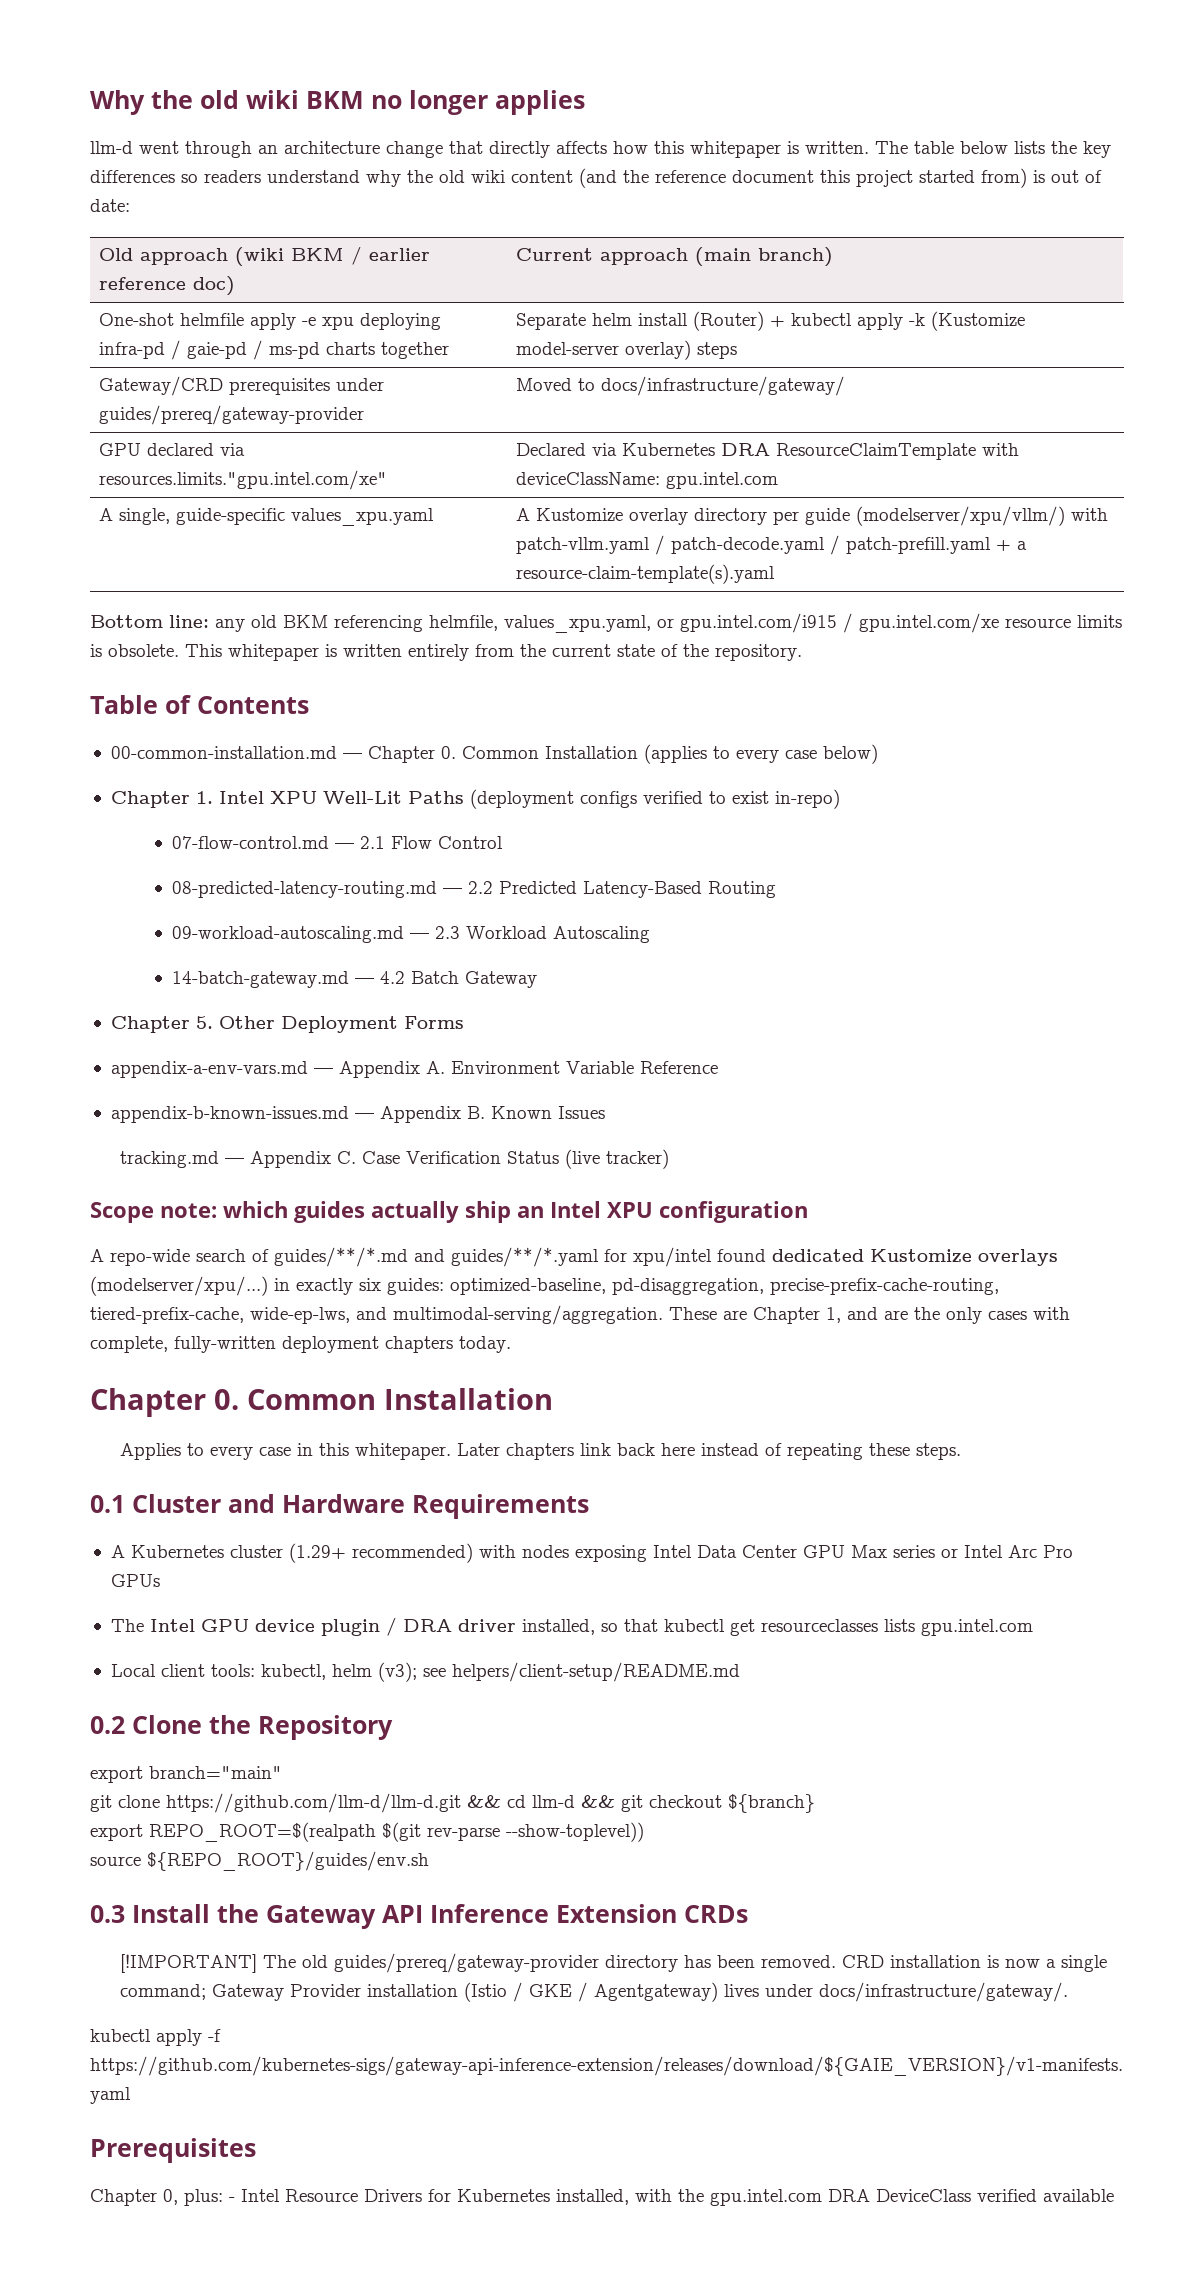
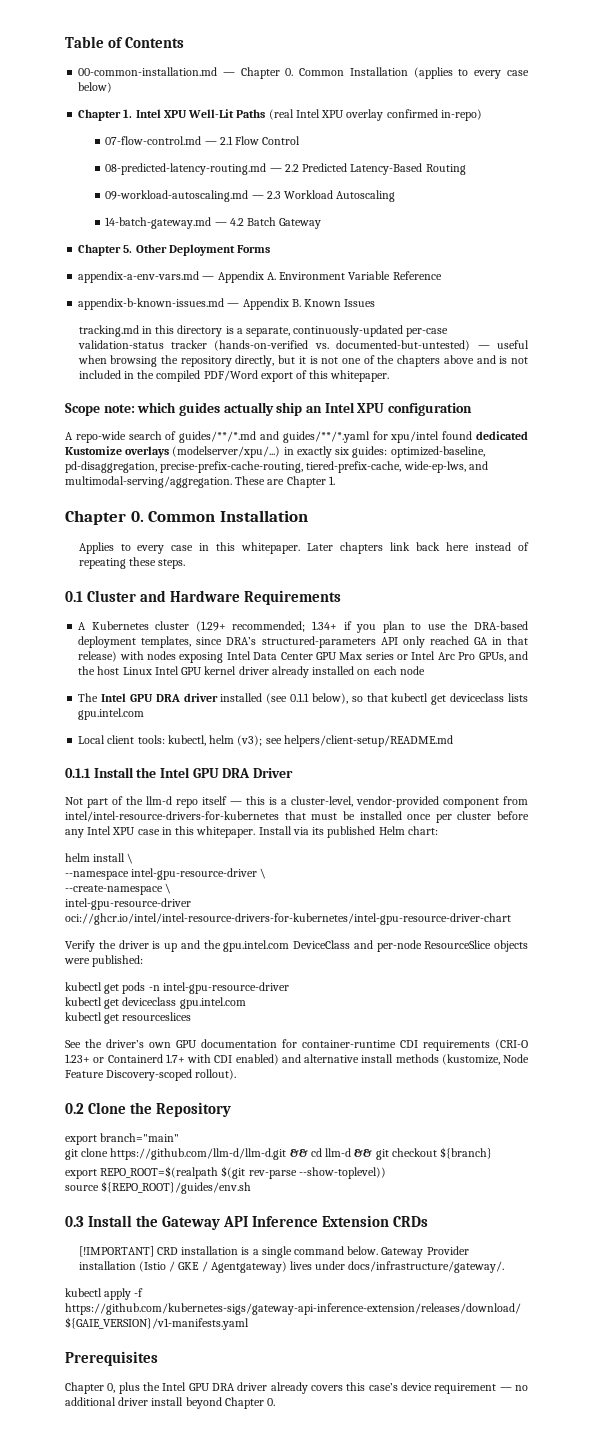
- Why the old wiki BKM no longer applies
- llm-d went through an architecture change that directly affects how this whitepaper is written. The table below lists the key differences so readers understand why the old wiki content (and the reference document this project started from) is out of date:
- Old approach (wiki BKM / earlier reference doc) | Current approach (main branch)
- One-shot helmfile apply -e xpu deploying infra-pd / gaie-pd / ms-pd charts together | Separate helm install (Router) + kubectl apply -k (Kustomize model-server overlay) steps
- Gateway/CRD prerequisites under guides/prereq/gateway-provider | Moved to docs/infrastructure/gateway/
- GPU declared via resources.limits."gpu.intel.com/xe" | Declared via Kubernetes DRA ResourceClaimTemplate with deviceClassName: gpu.intel.com
- A single, guide-specific values_xpu.yaml | A Kustomize overlay directory per guide (modelserver/xpu/vllm/) with patch-vllm.yaml / patch-decode.yaml / patch-prefill.yaml + a resource-claim-template(s).yaml
- Bottom line: any old BKM referencing helmfile, values_xpu.yaml, or gpu.intel.com/i915 / gpu.intel.com/xe resource limits is obsolete. This whitepaper is written entirely from the current state of the repository.
- Chapter 1. Intel XPU Well-Lit Paths (deployment configs verified to exist in-repo)
+ Chapter 1. Intel XPU Well-Lit Paths (real Intel XPU overlay confirmed in-repo)
- tracking.md — Appendix C. Case Verification Status (live tracker)
+ tracking.md in this directory is a separate, continuously-updated per-case validation-status tracker (hands-on-verified vs. documented-but-untested) — useful when browsing the repository directly, but it is not one of the chapters above and is not included in the compiled PDF/Word export of this whitepaper.
- These are Chapter 1, and are the only cases with complete, fully-written deployment chapters today.
+ These are Chapter 1.
- A Kubernetes cluster (1.29+ recommended) with nodes exposing Intel Data Center GPU Max series or Intel Arc Pro GPUs
- The Intel GPU device plugin / DRA driver installed, so that kubectl get resourceclasses lists gpu.intel.com
+ A Kubernetes cluster (1.29+ recommended; 1.34+ if you plan to use the DRA-based deployment templates, since DRA’s structured-parameters API only reached GA in that release) with nodes exposing Intel Data Center GPU Max series or Intel Arc Pro GPUs, and the host Linux Intel GPU kernel driver already installed on each node
+ The Intel GPU DRA driver installed (see 0.1.1 below), so that kubectl get deviceclass lists gpu.intel.com
+ 0.1.1 Install the Intel GPU DRA Driver
+ Not part of the llm-d repo itself — this is a cluster-level, vendor-provided component from intel/intel-resource-drivers-for-kubernetes that must be installed once per cluster before any Intel XPU case in this whitepaper. Install via its published Helm chart:
+ helm install \
+ --namespace intel-gpu-resource-driver \
+ --create-namespace \
+ intel-gpu-resource-driver oci://ghcr.io/intel/intel-resource-drivers-for-kubernetes/intel-gpu-resource-driver-chart
+ Verify the driver is up and the gpu.intel.com DeviceClass and per-node ResourceSlice objects were published:
+ kubectl get pods -n intel-gpu-resource-driver
+ kubectl get deviceclass gpu.intel.com
+ kubectl get resourceslices
+ See the driver’s own GPU documentation for container-runtime CDI requirements (CRI-O 1.23+ or Containerd 1.7+ with CDI enabled) and alternative install methods (kustomize, Node Feature Discovery-scoped rollout).
- [!IMPORTANT] The old guides/prereq/gateway-provider directory has been removed. CRD installation is now a single command; Gateway Provider installation (Istio / GKE / Agentgateway) lives under docs/infrastructure/gateway/.
+ [!IMPORTANT] CRD installation is a single command below. Gateway Provider installation (Istio / GKE / Agentgateway) lives under docs/infrastructure/gateway/.
- Chapter 0, plus: - Intel Resource Drivers for Kubernetes installed, with the gpu.intel.com DRA DeviceClass verified available
+ Chapter 0, plus the Intel GPU DRA driver already covers this case’s device requirement — no additional driver install beyond Chapter 0.

